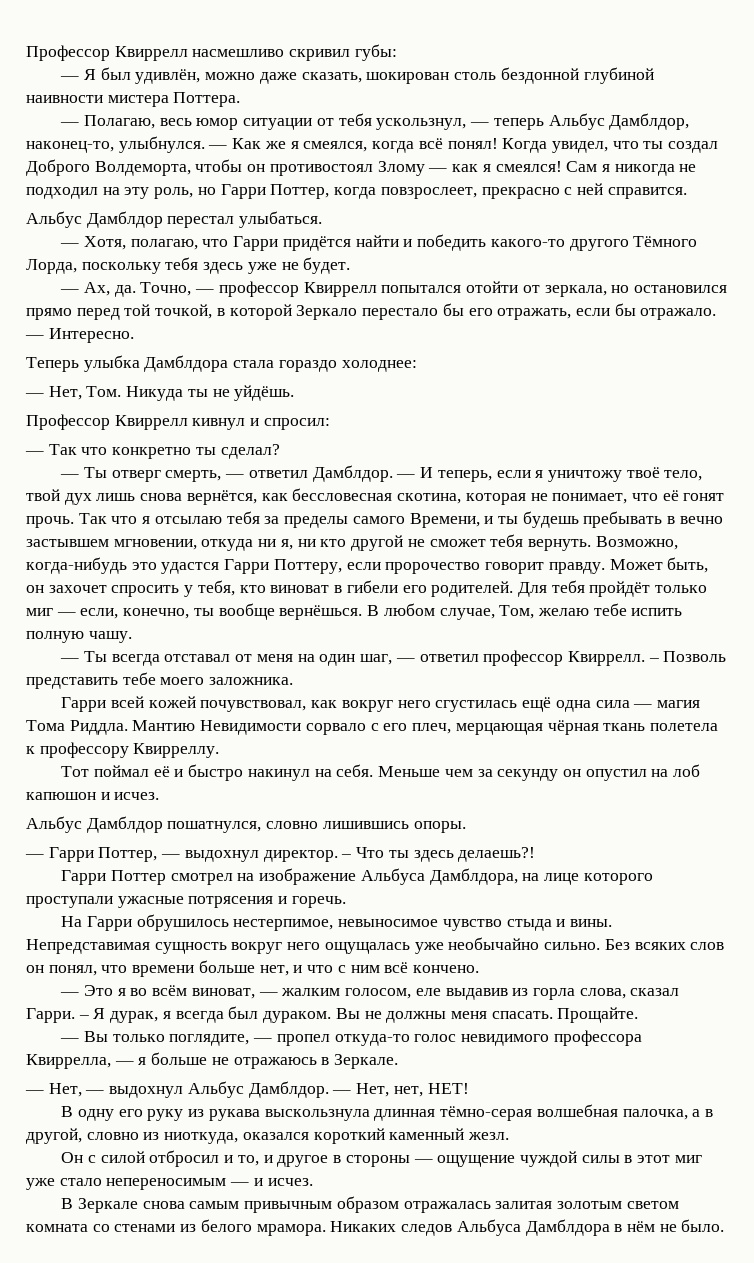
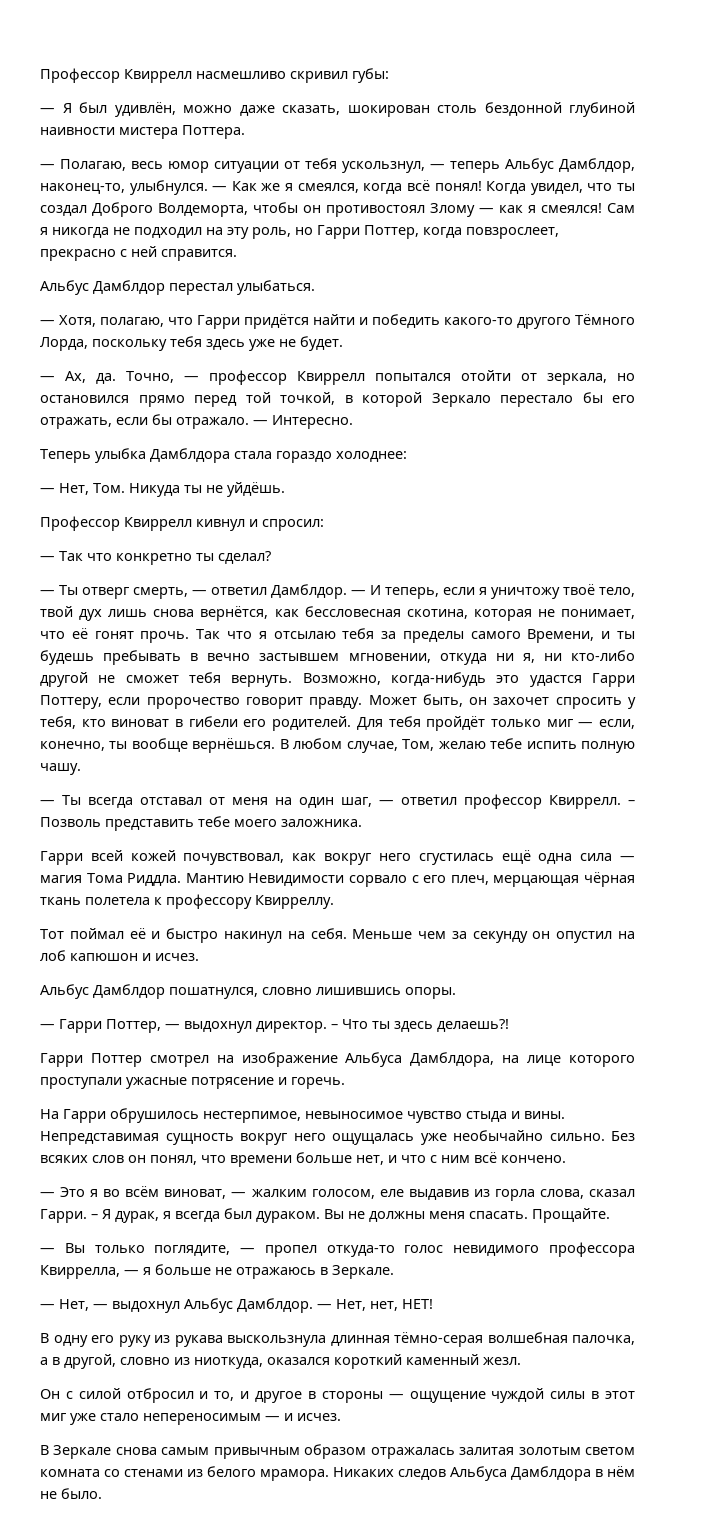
- Так что я отсылаю тебя за пределы самого Времени, и ты будешь пребывать в вечно застывшем мгновении, откуда ни я, ни кто другой не сможет тебя вернуть.
+ Так что я отсылаю тебя за пределы самого Времени, и ты будешь пребывать в вечно застывшем мгновении, откуда ни я, ни кто-либо другой не сможет тебя вернуть.
- Гарри Поттер смотрел на изображение Альбуса Дамблдора, на лице которого проступали ужасные потрясения и горечь.
+ Гарри Поттер смотрел на изображение Альбуса Дамблдора, на лице которого проступали ужасные потрясение и горечь.

